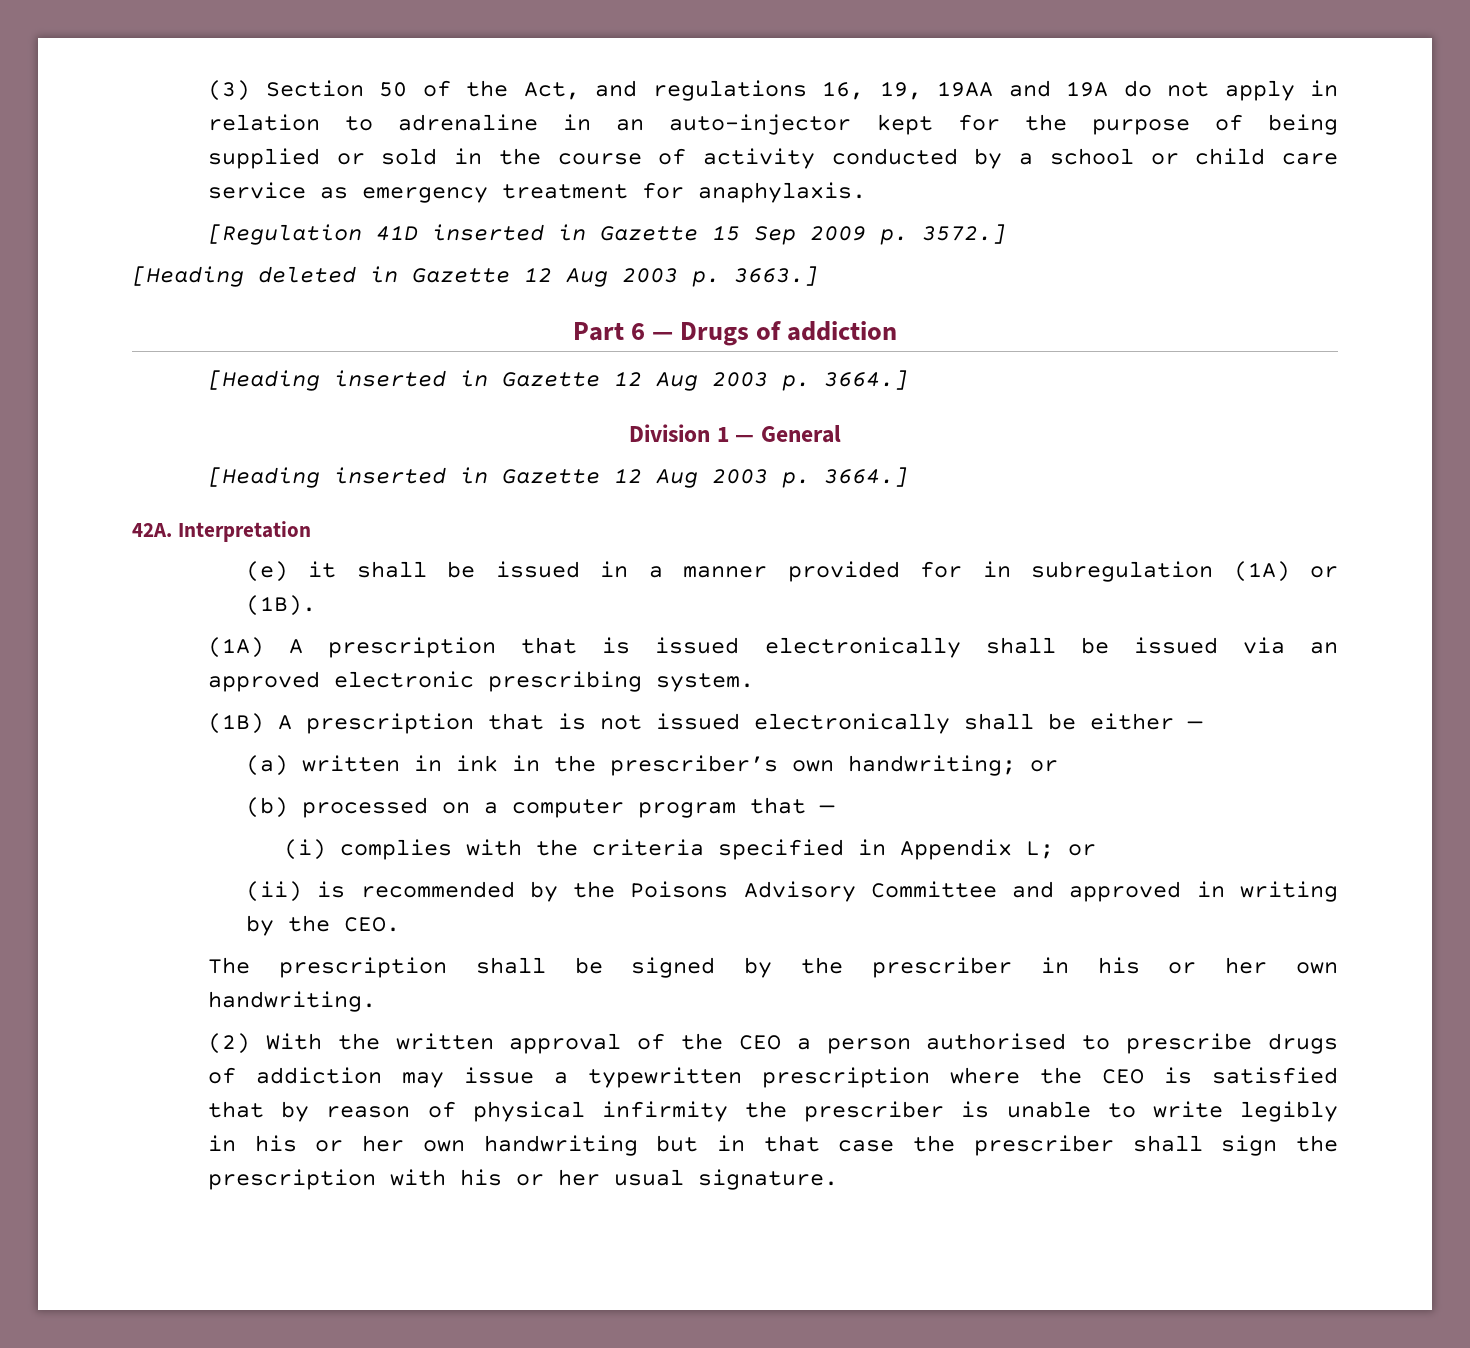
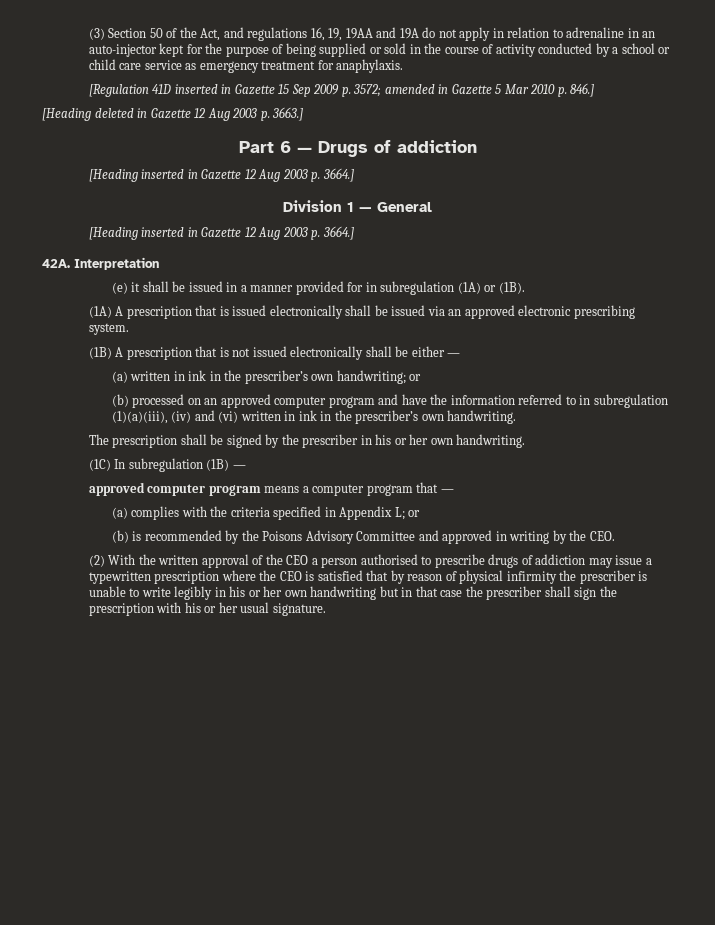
- [Regulation 41D inserted in Gazette 15 Sep 2009 p. 3572.]
+ [Regulation 41D inserted in Gazette 15 Sep 2009 p. 3572; amended in Gazette 5 Mar 2010 p. 846.]
- (b) processed on a computer program that —
- (i) complies with the criteria specified in Appendix L; or
- (ii) is recommended by the Poisons Advisory Committee and approved in writing by the CEO.
+ (b) processed on an approved computer program and have the information referred to in subregulation (1)(a)(iii), (iv) and (vi) written in ink in the prescriber’s own handwriting.
+ (1C) In subregulation (1B) —
+ approved computer program means a computer program that —
+ (a) complies with the criteria specified in Appendix L; or
+ (b) is recommended by the Poisons Advisory Committee and approved in writing by the CEO.

